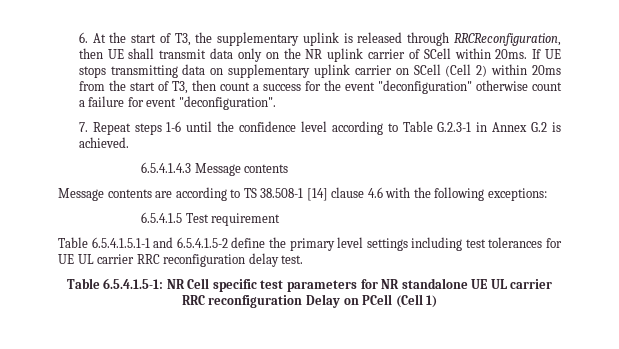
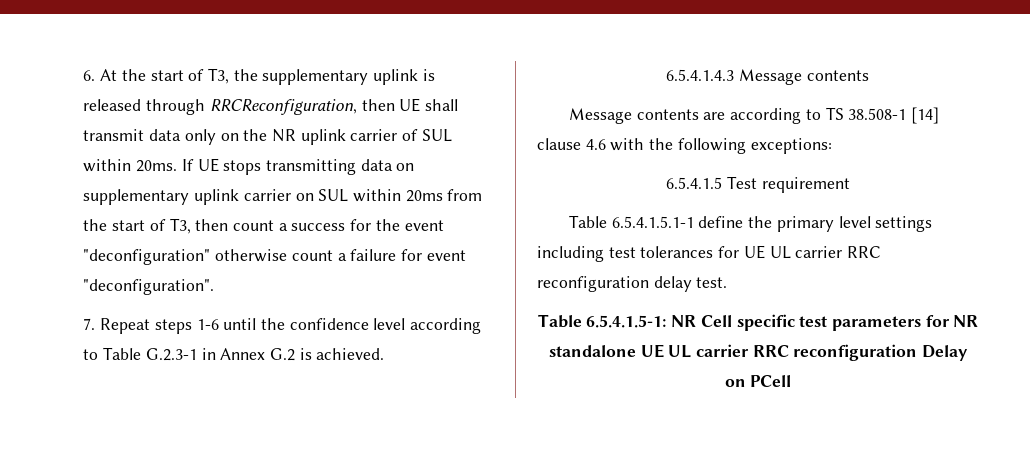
- 6. At the start of T3, the supplementary uplink is released through RRCReconfiguration, then UE shall transmit data only on the NR uplink carrier of SCell within 20ms.
+ 6. At the start of T3, the supplementary uplink is released through RRCReconfiguration, then UE shall transmit data only on the NR uplink carrier of SUL within 20ms.
- If UE stops transmitting data on supplementary uplink carrier on SCell (Cell 2) within 20ms from the start of T3, then count a success for the event "deconfiguration" otherwise count a failure for event "deconfiguration".
+ If UE stops transmitting data on supplementary uplink carrier on SUL within 20ms from the start of T3, then count a success for the event "deconfiguration" otherwise count a failure for event "deconfiguration".
- Table 6.5.4.1.5.1-1 and 6.5.4.1.5-2 define the primary level settings including test tolerances for UE UL carrier RRC reconfiguration delay test.
+ Table 6.5.4.1.5.1-1 define the primary level settings including test tolerances for UE UL carrier RRC reconfiguration delay test.
- Table 6.5.4.1.5-1: NR Cell specific test parameters for NR standalone UE UL carrier RRC reconfiguration Delay on PCell (Cell 1)
+ Table 6.5.4.1.5-1: NR Cell specific test parameters for NR standalone UE UL carrier RRC reconfiguration Delay on PCell

